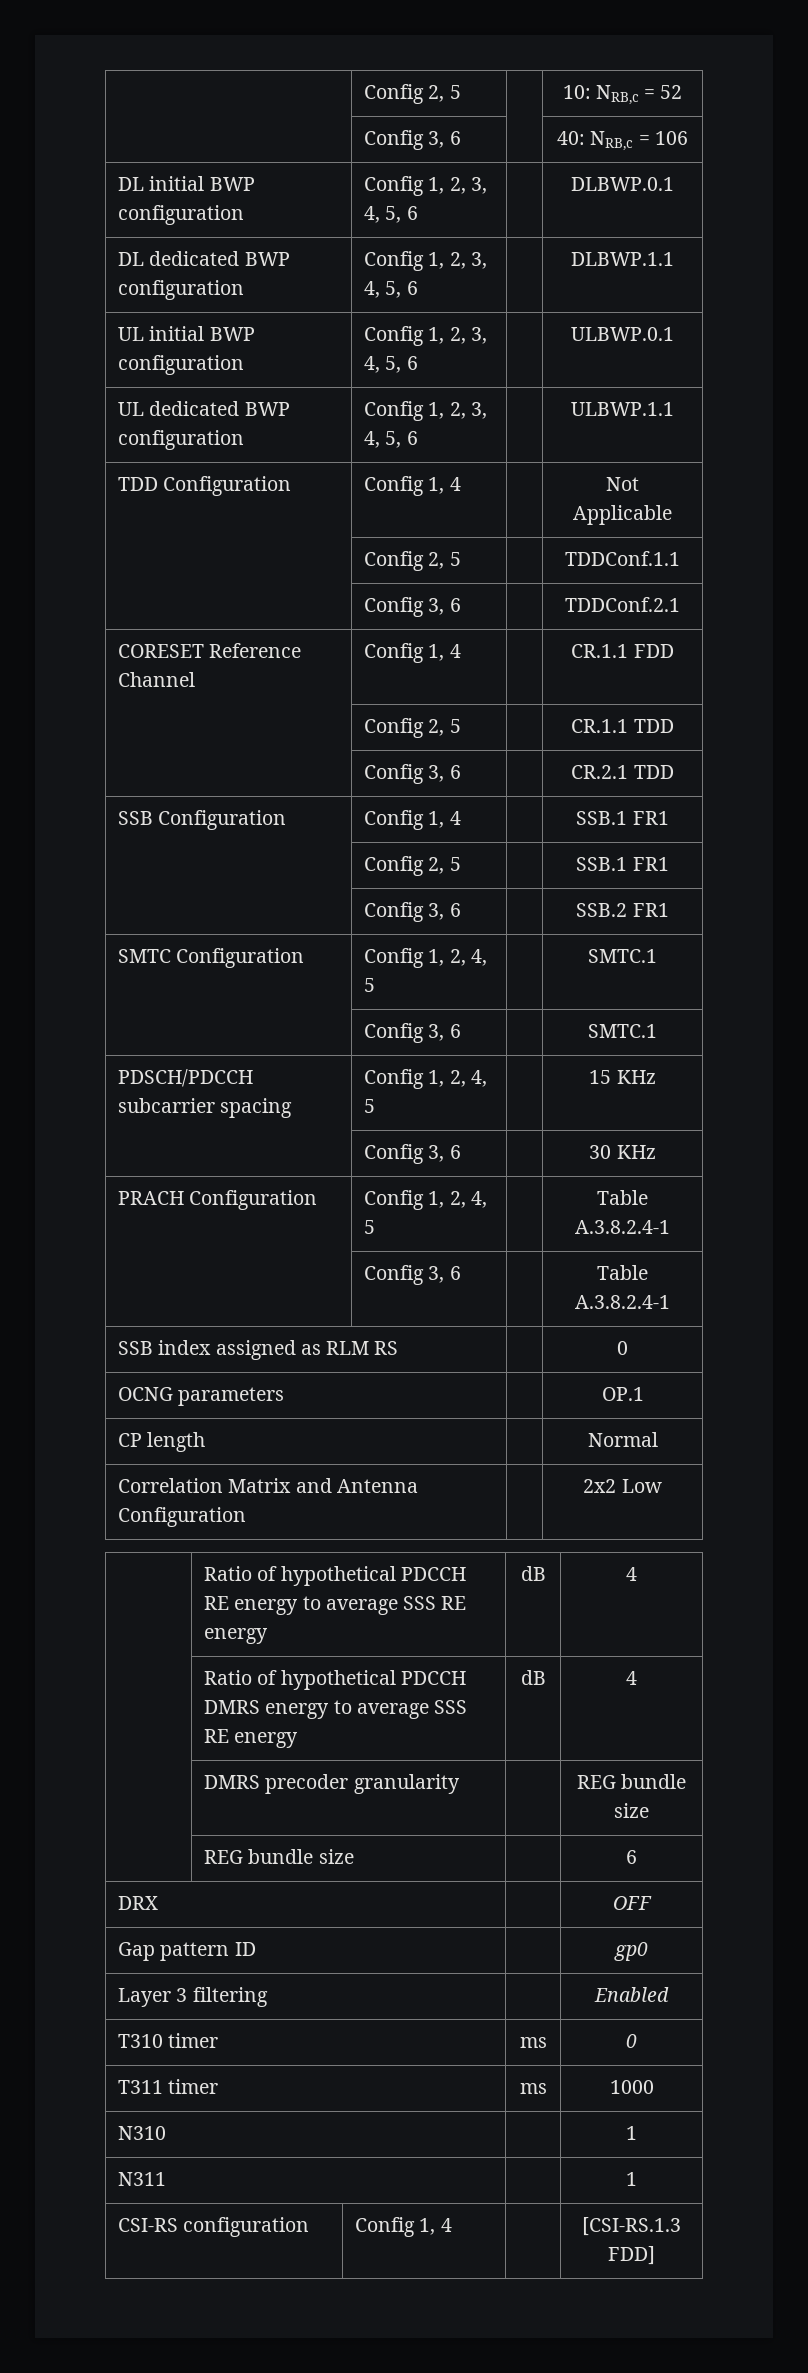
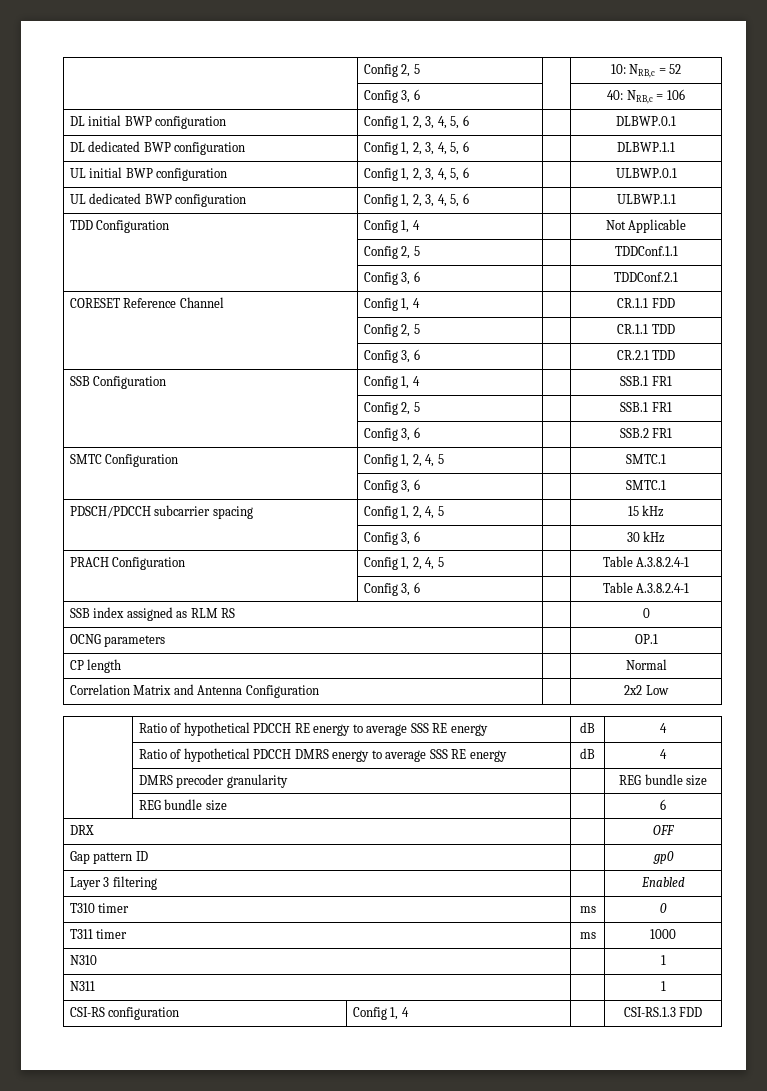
- PDSCH/PDCCH subcarrier spacing | Config 1, 2, 4, 5 | | 15 KHz
+ PDSCH/PDCCH subcarrier spacing | Config 1, 2, 4, 5 | | 15 kHz
- | Config 3, 6 | | 30 KHz
+ | Config 3, 6 | | 30 kHz
- CSI-RS configuration | Config 1, 4 | | [CSI-RS.1.3 FDD]
+ CSI-RS configuration | Config 1, 4 | | CSI-RS.1.3 FDD

